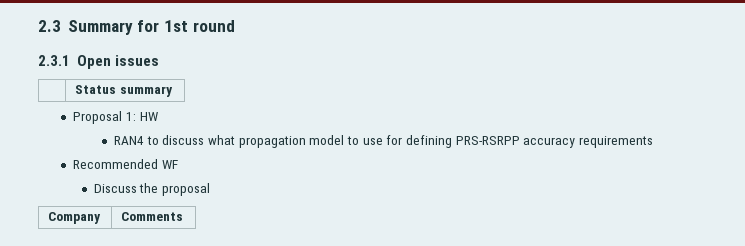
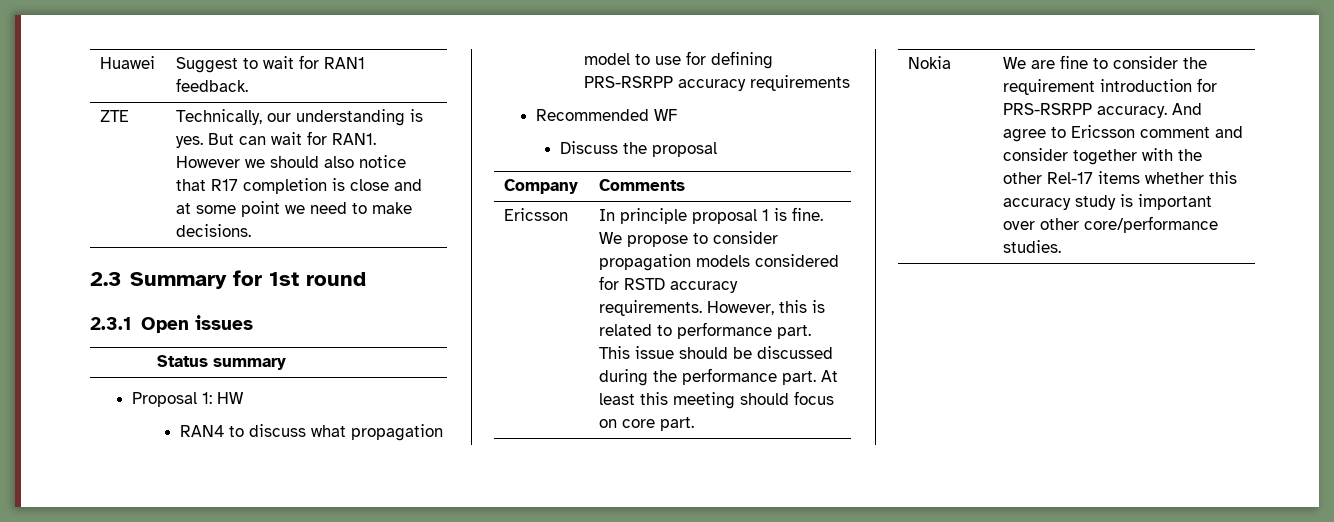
+ Huawei | Suggest to wait for RAN1 feedback.
+ ZTE | Technically, our understanding is yes. But can wait for RAN1. However we should also notice that R17 completion is close and at some point we need to make decisions.
+ Ericsson | In principle proposal 1 is fine. We propose to consider propagation models considered for RSTD accuracy requirements. However, this is related to performance part. This issue should be discussed during the performance part. At least this meeting should focus on core part.
+ Nokia | We are fine to consider the requirement introduction for PRS-RSRPP accuracy. And agree to Ericsson comment and consider together with the other Rel-17 items whether this accuracy study is important over other core/performance studies.

